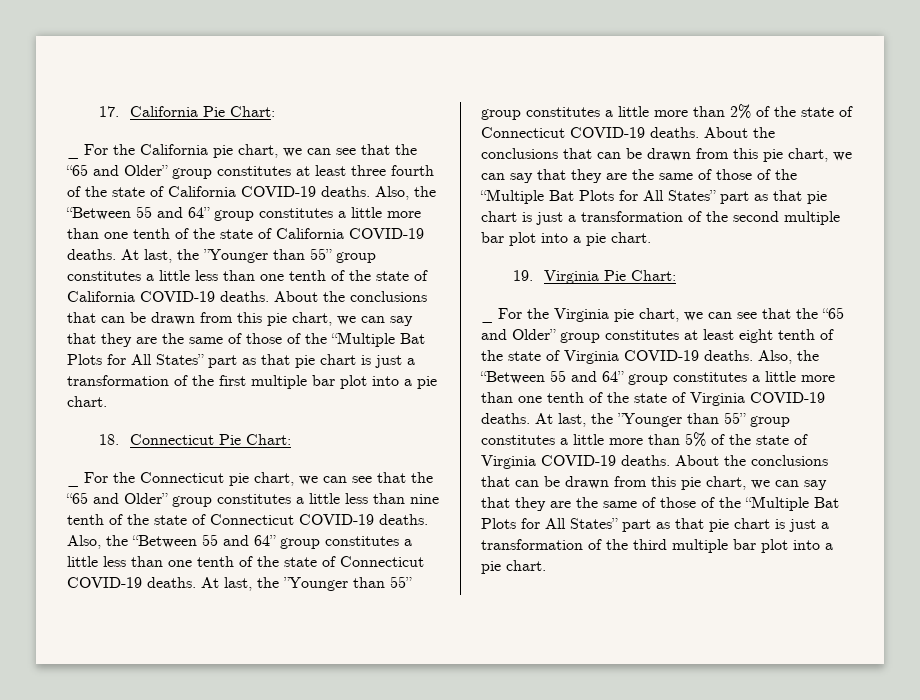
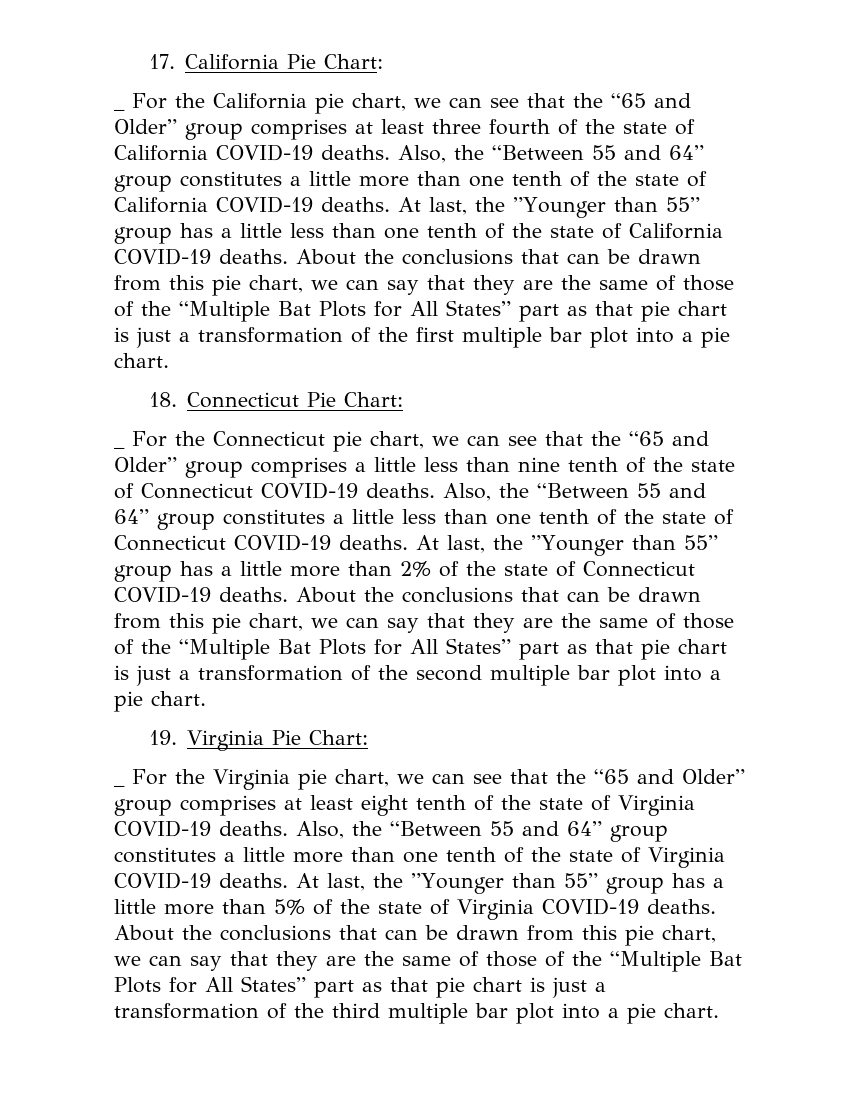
- _ For the California pie chart, we can see that the “65 and Older” group constitutes at least three fourth of the state of California COVID-19 deaths.
+ _ For the California pie chart, we can see that the “65 and Older” group comprises at least three fourth of the state of California COVID-19 deaths.
- At last, the ”Younger than 55” group constitutes a little less than one tenth of the state of California COVID-19 deaths.
+ At last, the ”Younger than 55” group has a little less than one tenth of the state of California COVID-19 deaths.
- _ For the Connecticut pie chart, we can see that the “65 and Older” group constitutes a little less than nine tenth of the state of Connecticut COVID-19 deaths.
+ _ For the Connecticut pie chart, we can see that the “65 and Older” group comprises a little less than nine tenth of the state of Connecticut COVID-19 deaths.
- At last, the ”Younger than 55” group constitutes a little more than 2% of the state of Connecticut COVID-19 deaths.
+ At last, the ”Younger than 55” group has a little more than 2% of the state of Connecticut COVID-19 deaths.
- _ For the Virginia pie chart, we can see that the “65 and Older” group constitutes at least eight tenth of the state of Virginia COVID-19 deaths.
+ _ For the Virginia pie chart, we can see that the “65 and Older” group comprises at least eight tenth of the state of Virginia COVID-19 deaths.
- At last, the ”Younger than 55” group constitutes a little more than 5% of the state of Virginia COVID-19 deaths.
+ At last, the ”Younger than 55” group has a little more than 5% of the state of Virginia COVID-19 deaths.

